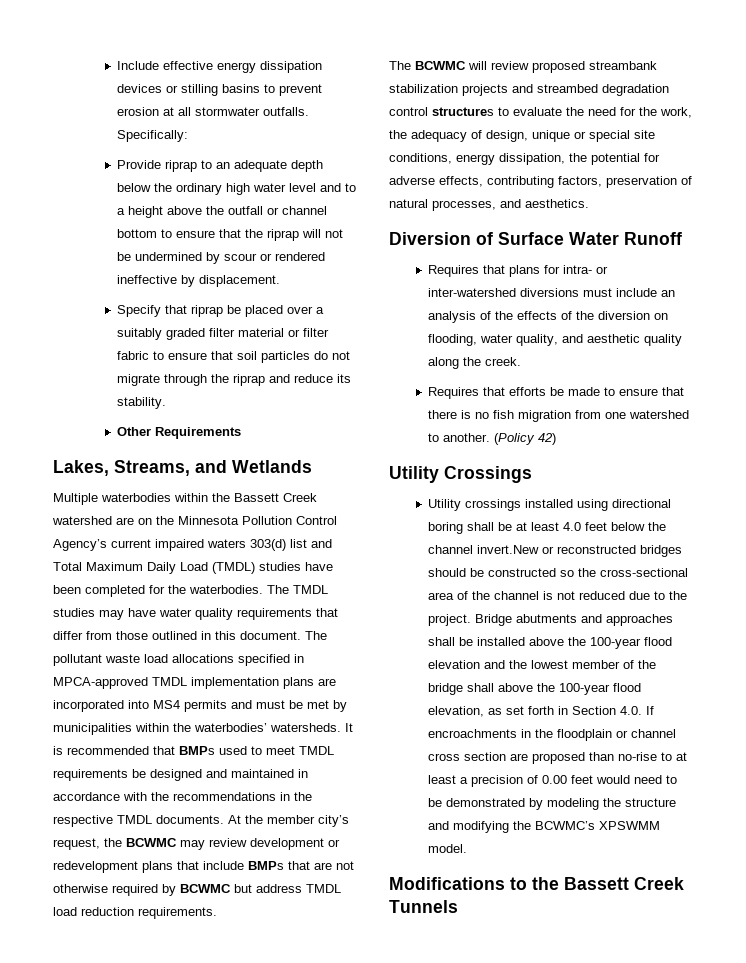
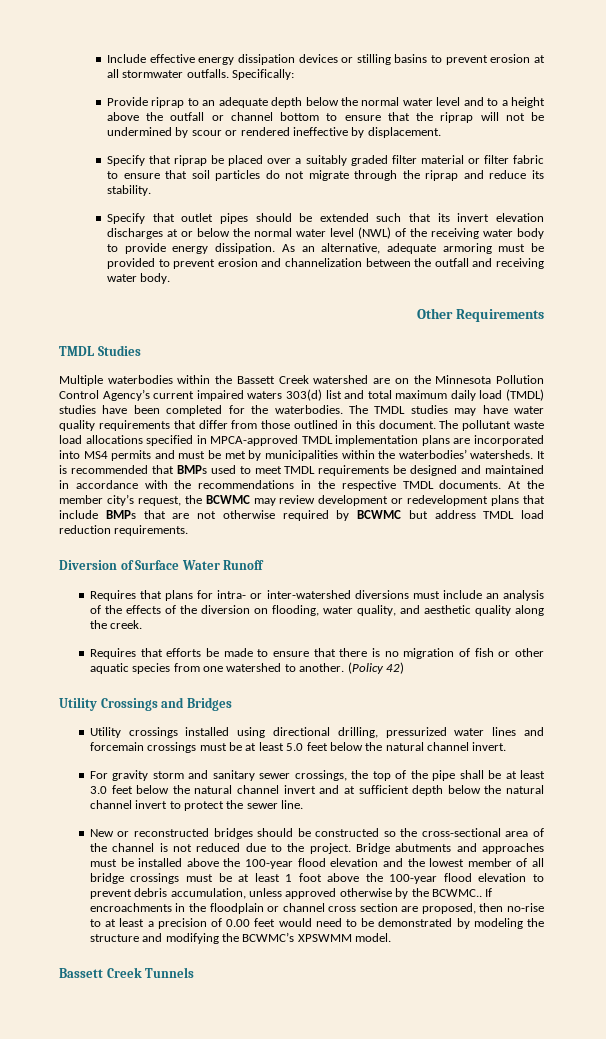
- Provide riprap to an adequate depth below the ordinary high water level and to a height above the outfall or channel bottom to ensure that the riprap will not be undermined by scour or rendered ineffective by displacement.
+ Provide riprap to an adequate depth below the normal water level and to a height above the outfall or channel bottom to ensure that the riprap will not be undermined by scour or rendered ineffective by displacement.
+ Specify that outlet pipes should be extended such that its invert elevation discharges at or below the normal water level (NWL) of the receiving water body to provide energy dissipation. As an alternative, adequate armoring must be provided to prevent erosion and channelization between the outfall and receiving water body.
  Other Requirements
- Lakes, Streams, and Wetlands
+ TMDL Studies
- Multiple waterbodies within the Bassett Creek watershed are on the Minnesota Pollution Control Agency’s current impaired waters 303(d) list and Total Maximum Daily Load (TMDL) studies have been completed for the waterbodies.
+ Multiple waterbodies within the Bassett Creek watershed are on the Minnesota Pollution Control Agency’s current impaired waters 303(d) list and total maximum daily load (TMDL) studies have been completed for the waterbodies.
- The BCWMC will review proposed streambank stabilization projects and streambed degradation control structures to evaluate the need for the work, the adequacy of design, unique or special site conditions, energy dissipation, the potential for adverse effects, contributing factors, preservation of natural processes, and aesthetics.
- Requires that efforts be made to ensure that there is no fish migration from one watershed to another.
+ Requires that efforts be made to ensure that there is no migration of fish or other aquatic species from one watershed to another.
- Utility Crossings
+ Utility Crossings and Bridges
- Utility crossings installed using directional boring shall be at least 4.0 feet below the channel invert.New or reconstructed bridges should be constructed so the cross-sectional area of the channel is not reduced due to the project.
+ Utility crossings installed using directional drilling, pressurized water lines and forcemain crossings must be at least 5.0 feet below the natural channel invert.
+ For gravity storm and sanitary sewer crossings, the top of the pipe shall be at least 3.0 feet below the natural channel invert and at sufficient depth below the natural channel invert to protect the sewer line.
+ New or reconstructed bridges should be constructed so the cross-sectional area of the channel is not reduced due to the project.
- Bridge abutments and approaches shall be installed above the 100-year flood elevation and the lowest member of the bridge shall above the 100-year flood elevation, as set forth in Section 4.0. If encroachments in the floodplain or channel cross section are proposed than no-rise to at least a precision of 0.00 feet would need to be demonstrated by modeling the structure and modifying the BCWMC’s XPSWMM model.
+ Bridge abutments and approaches must be installed above the 100-year flood elevation and the lowest member of all bridge crossings must be at least 1 foot above the 100-year flood elevation to prevent debris accumulation, unless approved otherwise by the BCWMC.. If encroachments in the floodplain or channel cross section are proposed, then no-rise to at least a precision of 0.00 feet would need to be demonstrated by modeling the structure and modifying the BCWMC’s XPSWMM model.
- Modifications to the Bassett Creek Tunnels
+ Bassett Creek Tunnels

